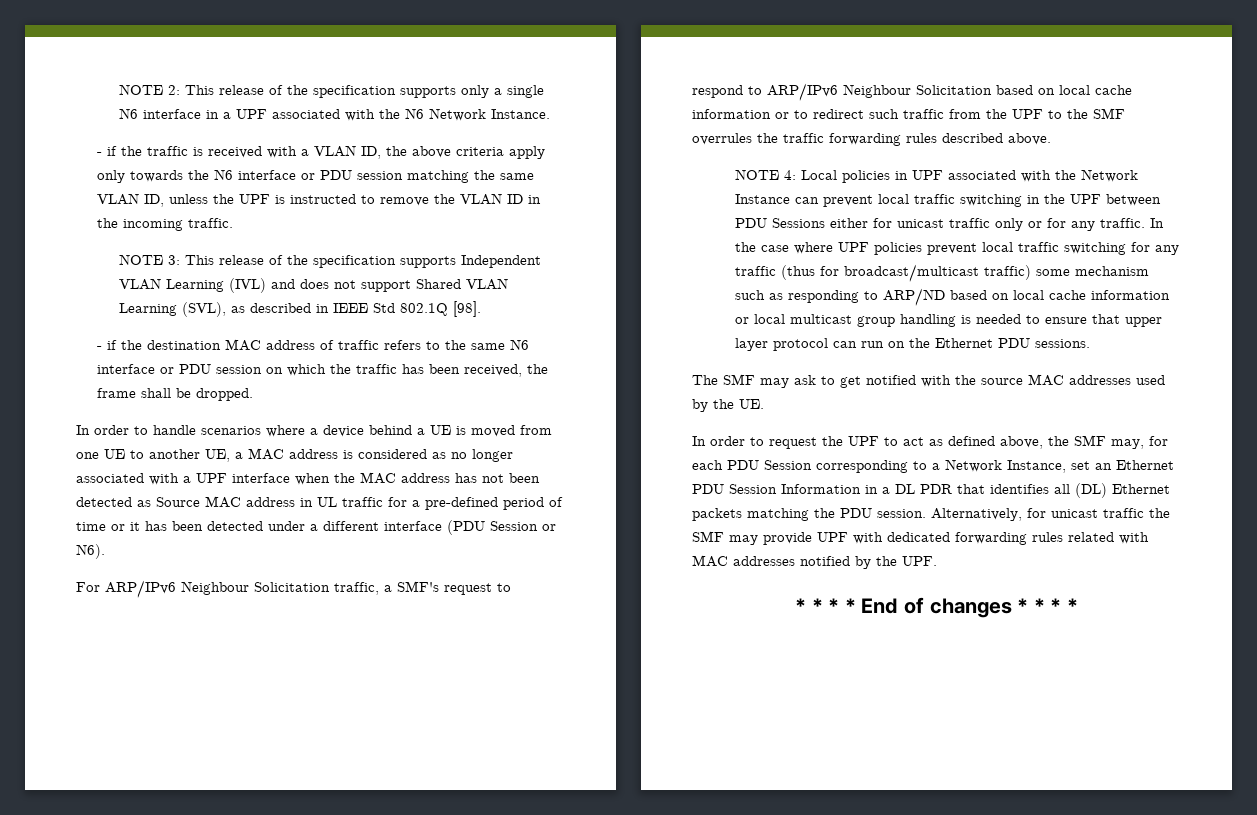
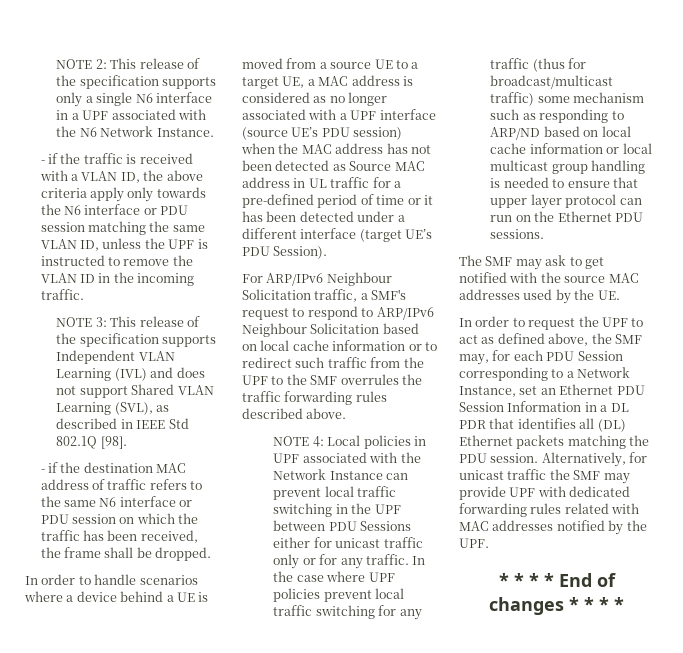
- In order to handle scenarios where a device behind a UE is moved from one UE to another UE, a MAC address is considered as no longer associated with a UPF interface when the MAC address has not been detected as Source MAC address in UL traffic for a pre-defined period of time or it has been detected under a different interface (PDU Session or N6).
+ In order to handle scenarios where a device behind a UE is moved from a source UE to a target UE, a MAC address is considered as no longer associated with a UPF interface (source UE’s PDU session) when the MAC address has not been detected as Source MAC address in UL traffic for a pre-defined period of time or it has been detected under a different interface (target UE’s PDU Session).

